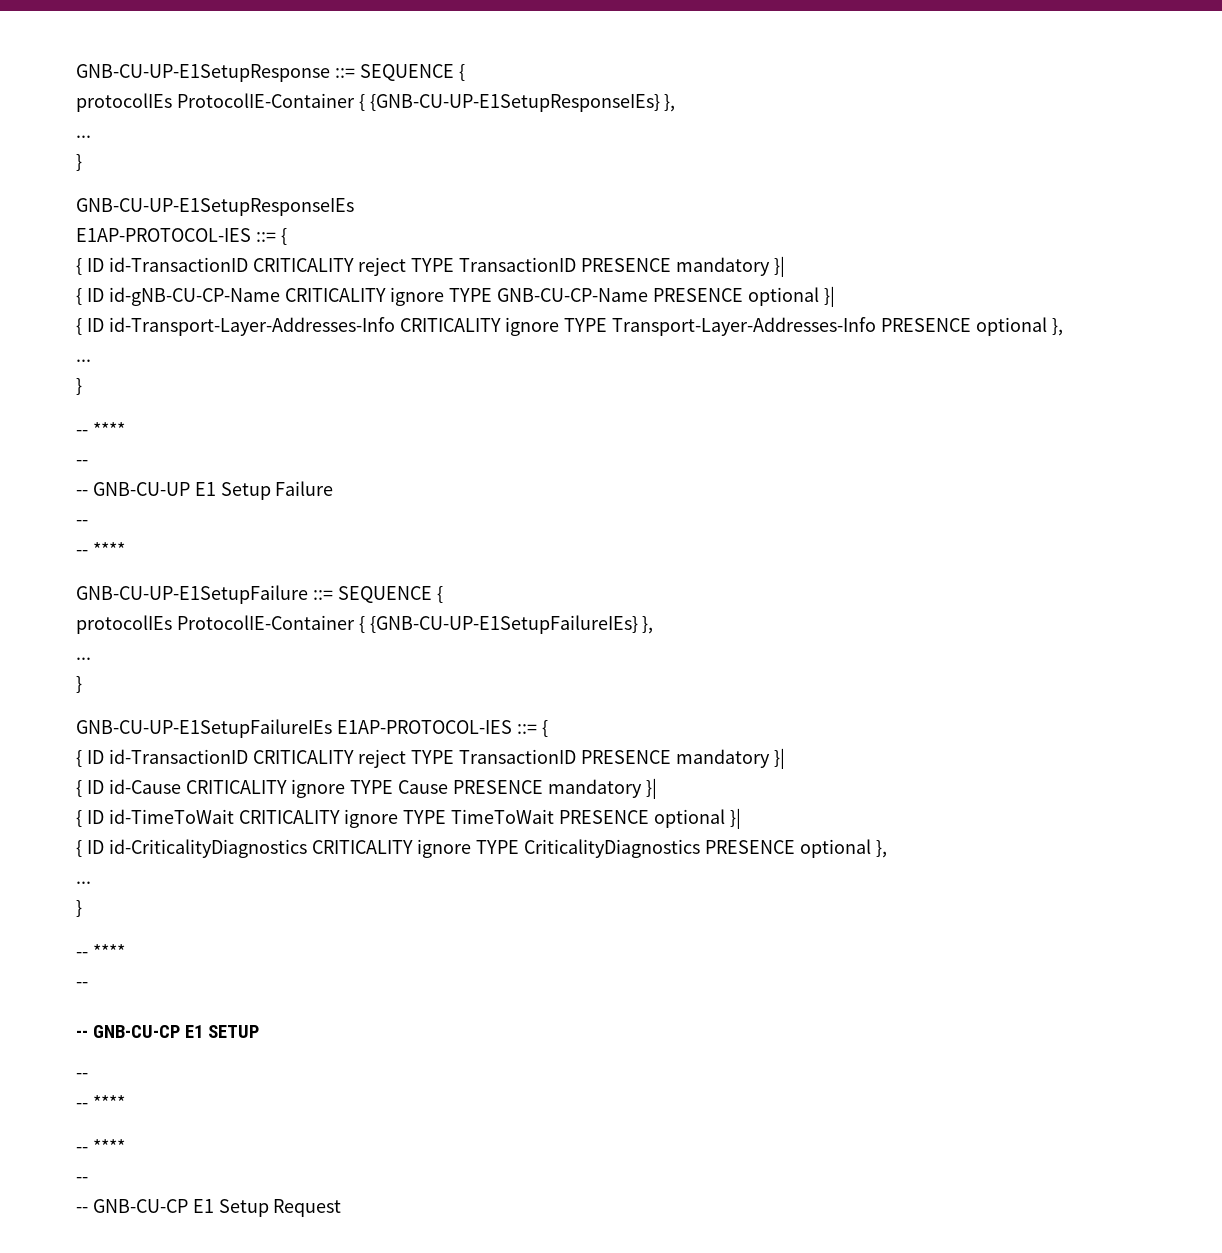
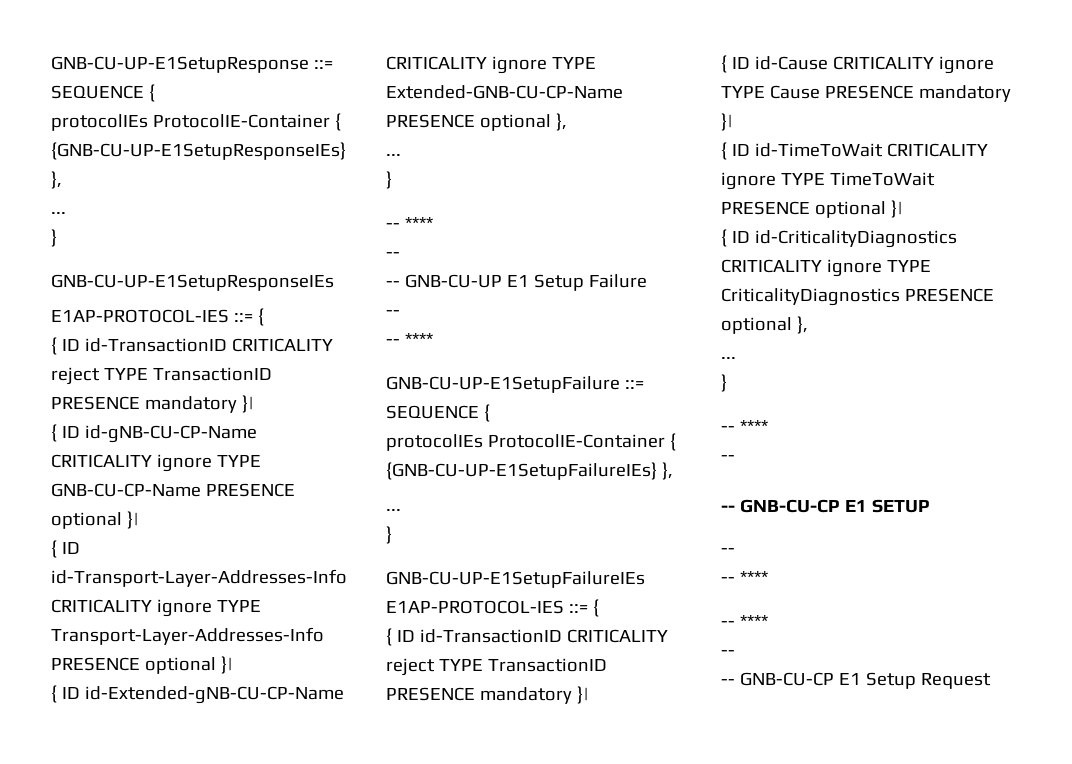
- { ID id-Transport-Layer-Addresses-Info CRITICALITY ignore TYPE Transport-Layer-Addresses-Info PRESENCE optional },
+ { ID id-Transport-Layer-Addresses-Info CRITICALITY ignore TYPE Transport-Layer-Addresses-Info PRESENCE optional }|
+ { ID id-Extended-gNB-CU-CP-Name CRITICALITY ignore TYPE Extended-GNB-CU-CP-Name PRESENCE optional },

